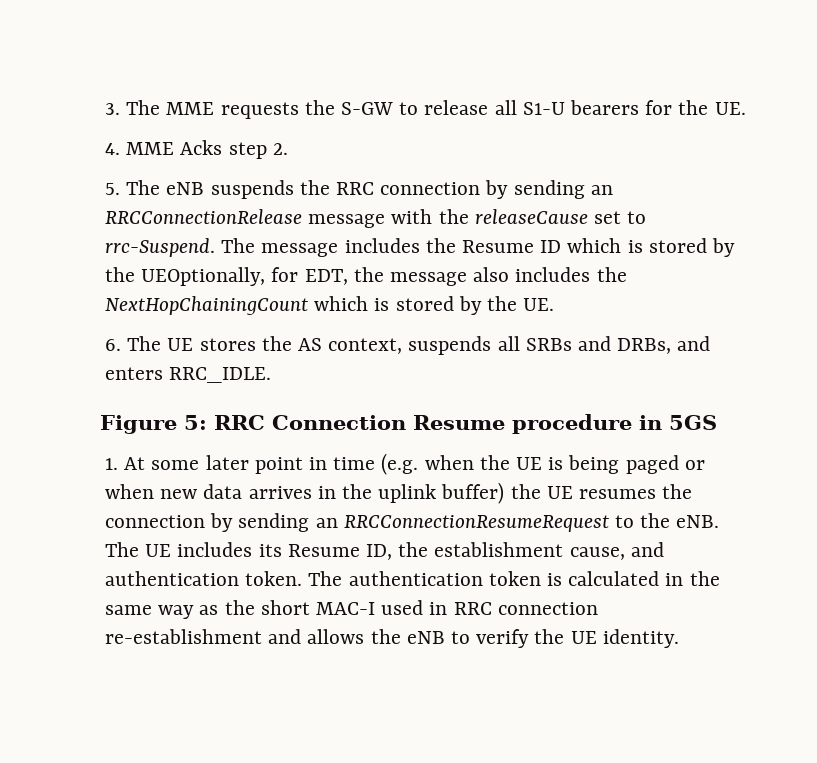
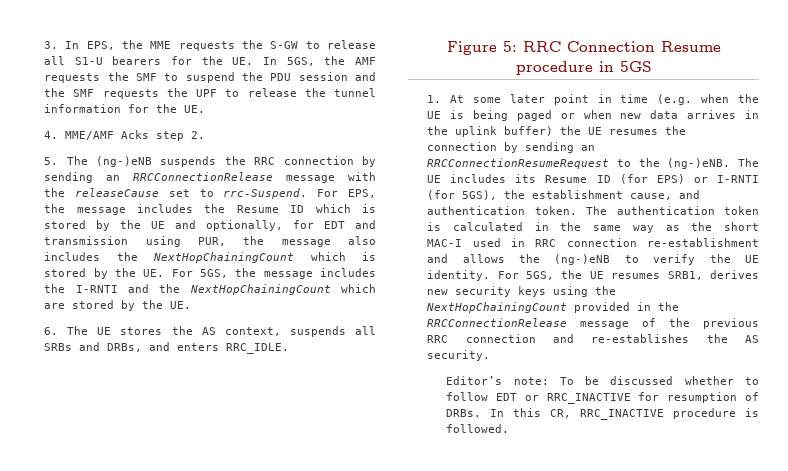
- 3. The MME requests the S-GW to release all S1-U bearers for the UE.
+ 3. In EPS, the MME requests the S-GW to release all S1-U bearers for the UE. In 5GS, the AMF requests the SMF to suspend the PDU session and the SMF requests the UPF to release the tunnel information for the UE.
- 4. MME Acks step 2.
+ 4. MME/AMF Acks step 2.
- 5. The eNB suspends the RRC connection by sending an RRCConnectionRelease message with the releaseCause set to rrc-Suspend.
+ 5. The (ng-)eNB suspends the RRC connection by sending an RRCConnectionRelease message with the releaseCause set to rrc-Suspend.
- The message includes the Resume ID which is stored by the UEOptionally, for EDT, the message also includes the NextHopChainingCount which is stored by the UE.
+ For EPS, the message includes the Resume ID which is stored by the UE and optionally, for EDT and transmission using PUR, the message also includes the NextHopChainingCount which is stored by the UE. For 5GS, the message includes the I-RNTI and the NextHopChainingCount which are stored by the UE.
- 1. At some later point in time (e.g. when the UE is being paged or when new data arrives in the uplink buffer) the UE resumes the connection by sending an RRCConnectionResumeRequest to the eNB.
+ 1. At some later point in time (e.g. when the UE is being paged or when new data arrives in the uplink buffer) the UE resumes the connection by sending an RRCConnectionResumeRequest to the (ng-)eNB.
- The UE includes its Resume ID, the establishment cause, and authentication token.
+ The UE includes its Resume ID (for EPS) or I-RNTI (for 5GS), the establishment cause, and authentication token.
- The authentication token is calculated in the same way as the short MAC-I used in RRC connection re-establishment and allows the eNB to verify the UE identity.
+ The authentication token is calculated in the same way as the short MAC-I used in RRC connection re-establishment and allows the (ng-)eNB to verify the UE identity.
+ For 5GS, the UE resumes SRB1, derives new security keys using the NextHopChainingCount provided in the RRCConnectionRelease message of the previous RRC connection and re-establishes the AS security.
+ Editor’s note: To be discussed whether to follow EDT or RRC_INACTIVE for resumption of DRBs. In this CR, RRC_INACTIVE procedure is followed.

